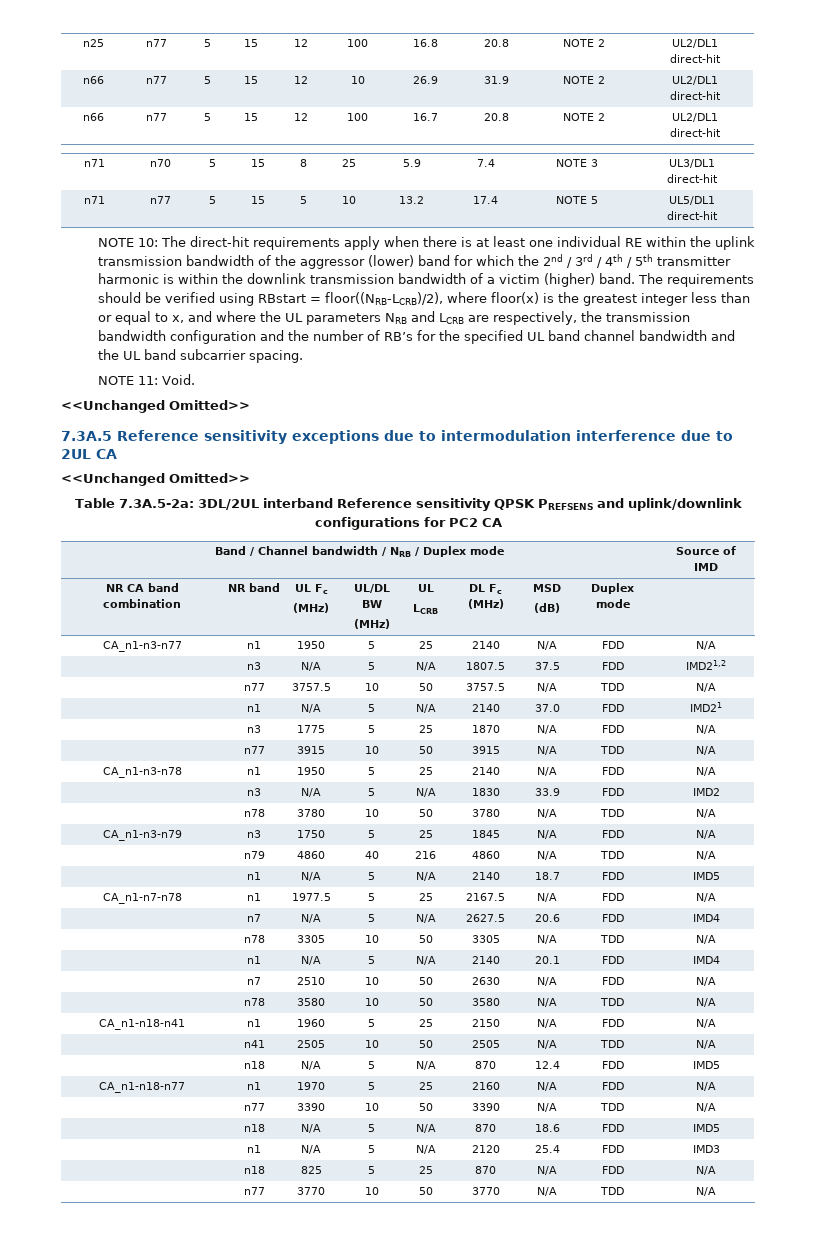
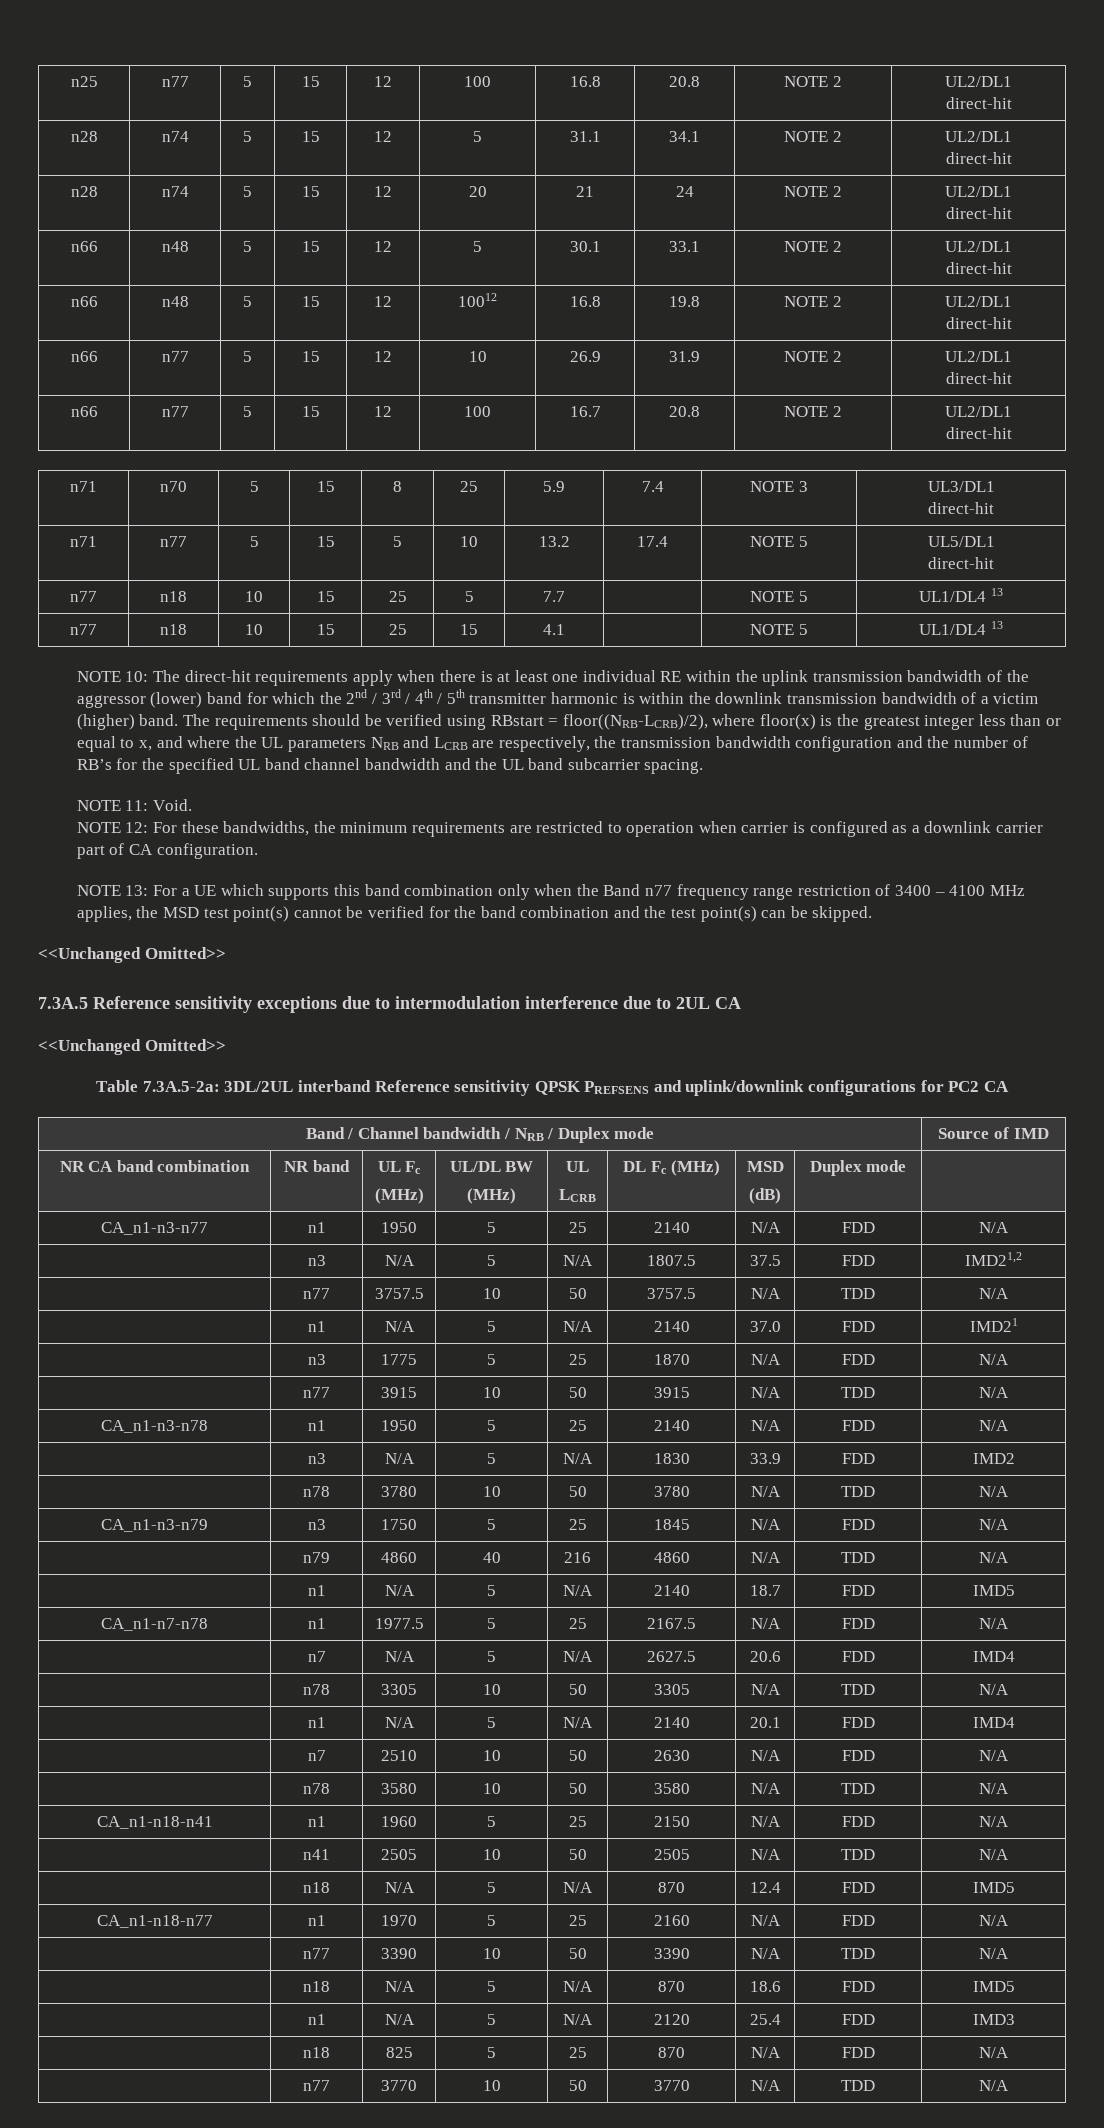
+ n28 | n74 | 5 | 15 | 12 | 5 | 31.1 | 34.1 | NOTE 2 | UL2/DL1
+ direct-hit
+ n28 | n74 | 5 | 15 | 12 | 20 | 21 | 24 | NOTE 2 | UL2/DL1
+ direct-hit
+ n66 | n48 | 5 | 15 | 12 | 5 | 30.1 | 33.1 | NOTE 2 | UL2/DL1
+ direct-hit
+ n66 | n48 | 5 | 15 | 12 | 10012 | 16.8 | 19.8 | NOTE 2 | UL2/DL1
+ direct-hit
+ n77 | n18 | 10 | 15 | 25 | 5 | 7.7 | | NOTE 5 | UL1/DL4 13
+ n77 | n18 | 10 | 15 | 25 | 15 | 4.1 | | NOTE 5 | UL1/DL4 13
+ NOTE 12: For these bandwidths, the minimum requirements are restricted to operation when carrier is configured as a downlink carrier part of CA configuration.
+ NOTE 13: For a UE which supports this band combination only when the Band n77 frequency range restriction of 3400 – 4100 MHz applies, the MSD test point(s) cannot be verified for the band combination and the test point(s) can be skipped.

